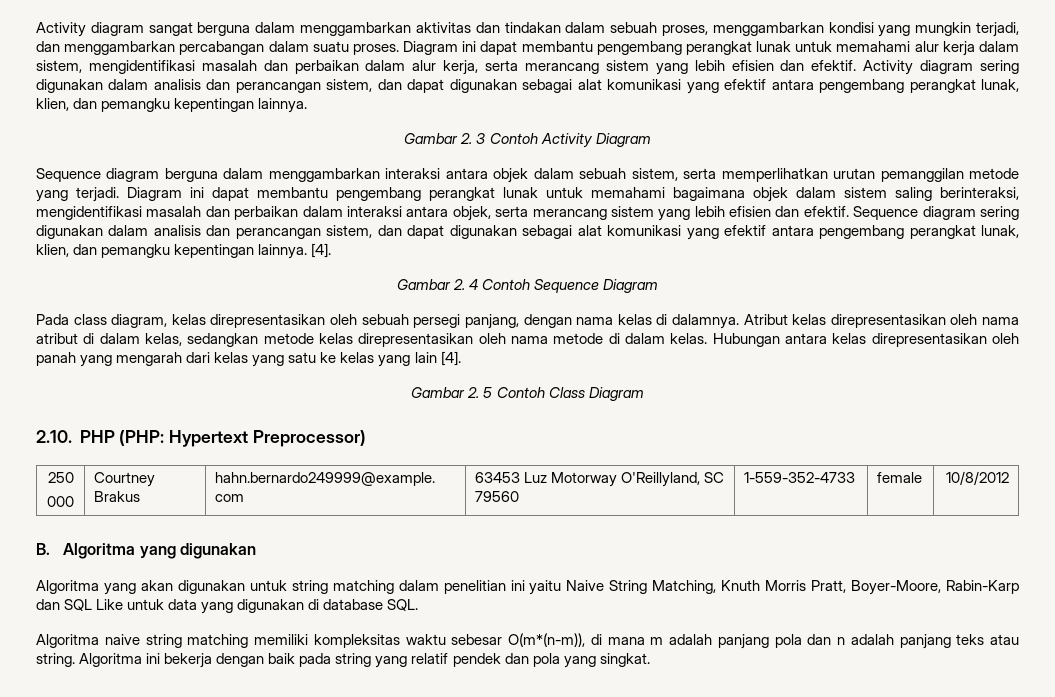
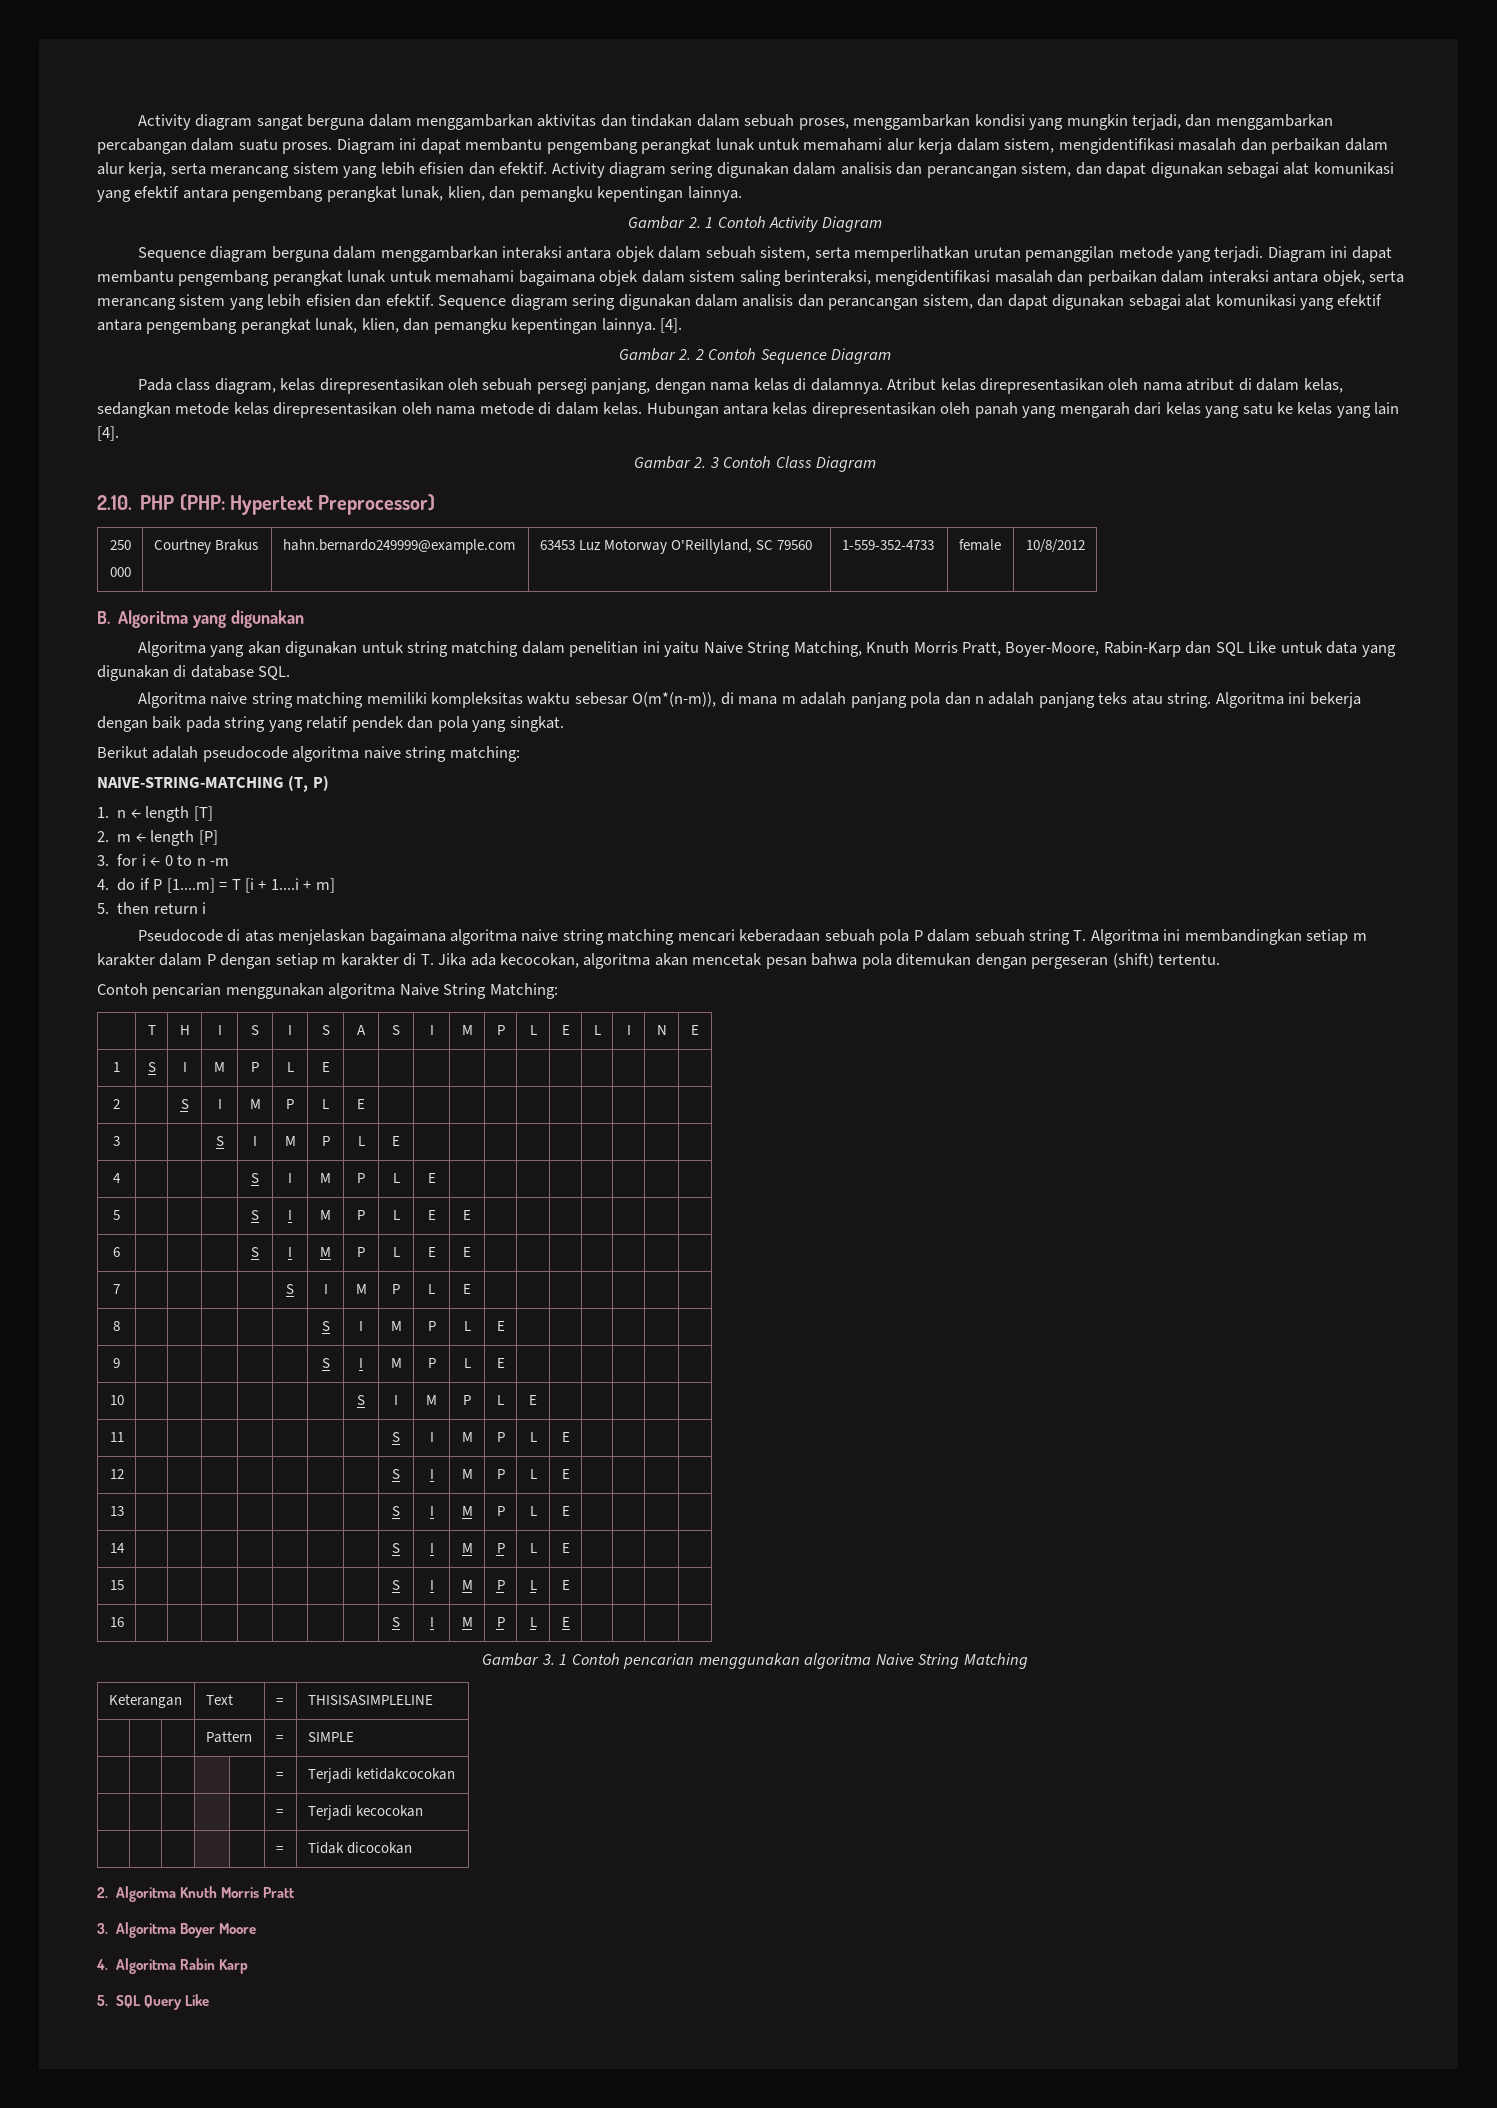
- Gambar 2. 3 Contoh Activity Diagram
+ Gambar 2. 1 Contoh Activity Diagram
- Gambar 2. 4 Contoh Sequence Diagram
+ Gambar 2. 2 Contoh Sequence Diagram
- Gambar 2. 5 Contoh Class Diagram
+ Gambar 2. 3 Contoh Class Diagram
+ Berikut adalah pseudocode algoritma naive string matching:
+ NAIVE-STRING-MATCHING (T, P)
+ 1. n ← length [T]
+ 2. m ← length [P]
+ 3. for i ← 0 to n -m
+ 4. do if P [1....m] = T [i + 1....i + m]
+ 5. then return i
+ Pseudocode di atas menjelaskan bagaimana algoritma naive string matching mencari keberadaan sebuah pola P dalam sebuah string T. Algoritma ini membandingkan setiap m karakter dalam P dengan setiap m karakter di T. Jika ada kecocokan, algoritma akan mencetak pesan bahwa pola ditemukan dengan pergeseran (shift) tertentu.
+ Contoh pencarian menggunakan algoritma Naive String Matching:
+ | T | H | I | S | I | S | A | S | I | M | P | L | E | L | I | N | E
+ 1 | S | I | M | P | L | E | | | | | | | | | | |
+ 2 | | S | I | M | P | L | E | | | | | | | | | |
+ 3 | | | S | I | M | P | L | E | | | | | | | | |
+ 4 | | | | S | I | M | P | L | E | | | | | | | |
+ 5 | | | | S | I | M | P | L | E | E | | | | | | |
+ 6 | | | | S | I | M | P | L | E | E | | | | | | |
+ 7 | | | | | S | I | M | P | L | E | | | | | | |
+ 8 | | | | | | S | I | M | P | L | E | | | | | |
+ 9 | | | | | | S | I | M | P | L | E | | | | | |
+ 10 | | | | | | | S | I | M | P | L | E | | | | |
+ 11 | | | | | | | | S | I | M | P | L | E | | | |
+ 12 | | | | | | | | S | I | M | P | L | E | | | |
+ 13 | | | | | | | | S | I | M | P | L | E | | | |
+ 14 | | | | | | | | S | I | M | P | L | E | | | |
+ 15 | | | | | | | | S | I | M | P | L | E | | | |
+ 16 | | | | | | | | S | I | M | P | L | E | | | |
+ Gambar 3. 1 Contoh pencarian menggunakan algoritma Naive String Matching
+ Keterangan | Text | = | THISISASIMPLELINE
+ | | | Pattern | = | SIMPLE
+ | | | | | = | Terjadi ketidakcocokan
+ | | | | | = | Terjadi kecocokan
+ | | | | | = | Tidak dicocokan
+ 2. Algoritma Knuth Morris Pratt
+ 3. Algoritma Boyer Moore
+ 4. Algoritma Rabin Karp
+ 5. SQL Query Like

